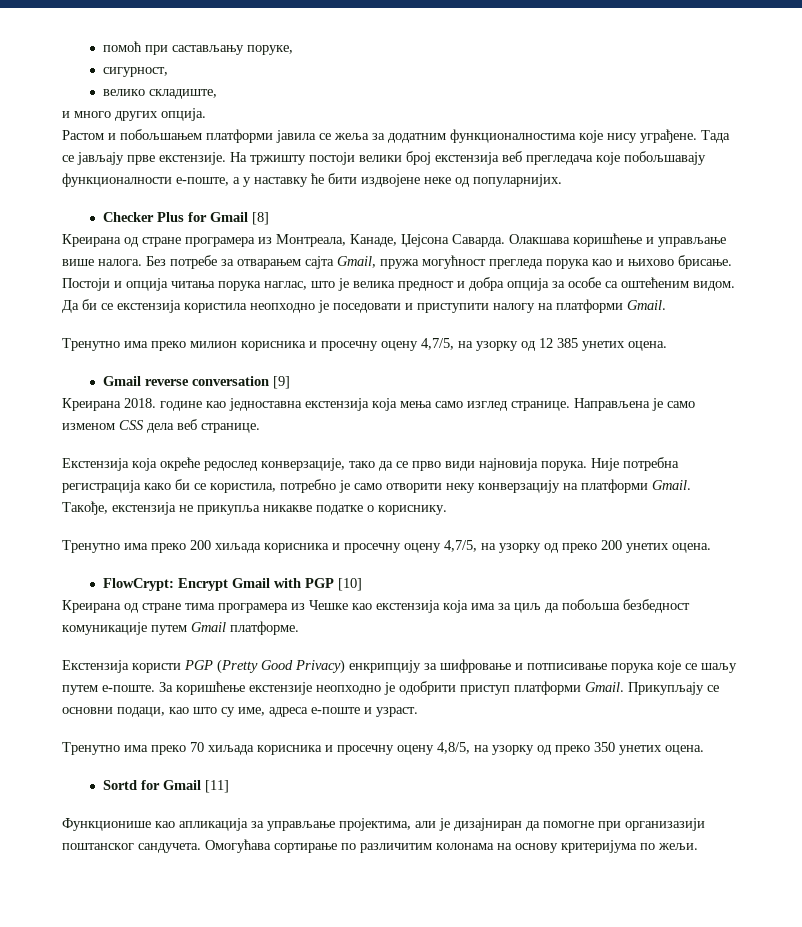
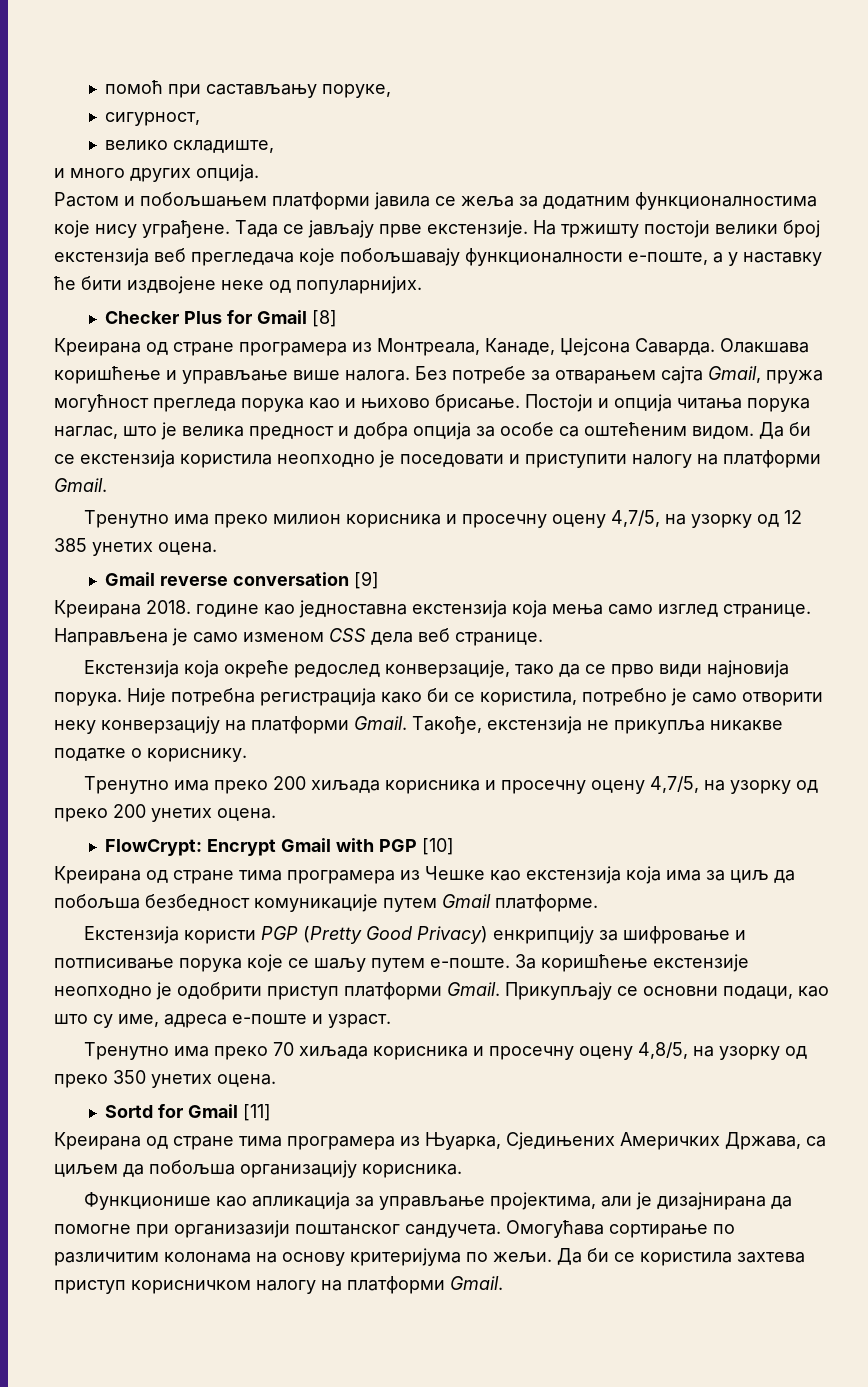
+ Креирана од стране тима програмера из Њуарка, Сједињених Америчких Држава, са циљем да побољша организацију корисника.
- Функционише као апликација за управљање пројектима, али је дизајниран да помогне при организазији поштанског сандучета.
+ Функционише као апликација за управљање пројектима, али је дизајнирана да помогне при организазији поштанског сандучета.
+ Да би се користила захтева приступ корисничком налогу на платформи Gmail.

